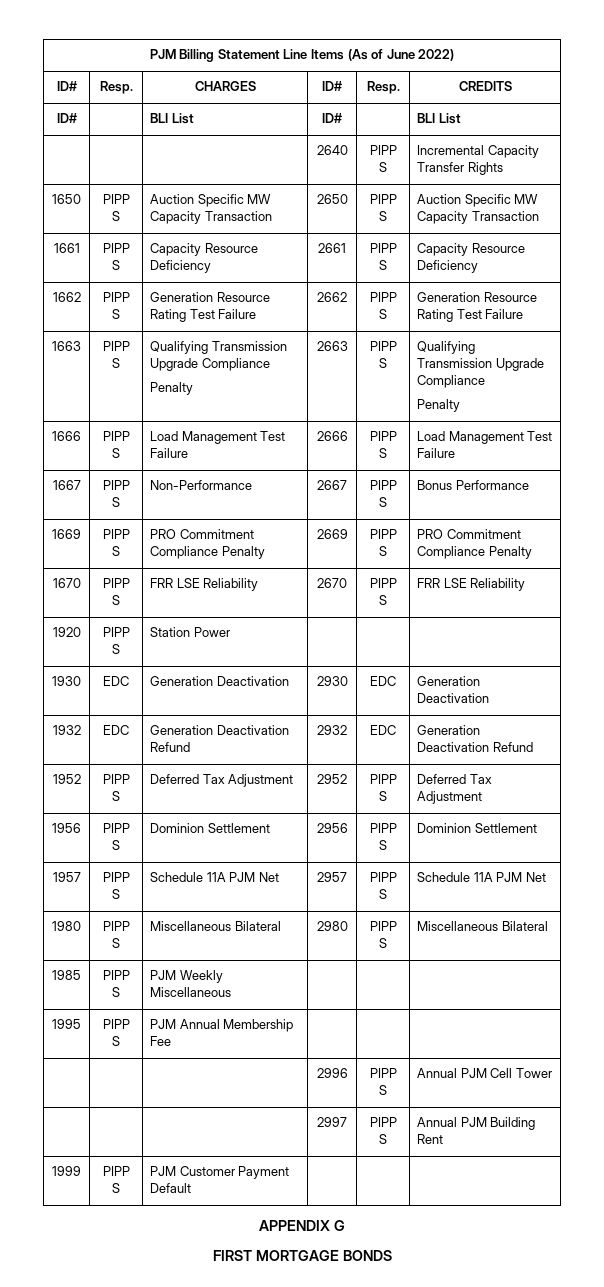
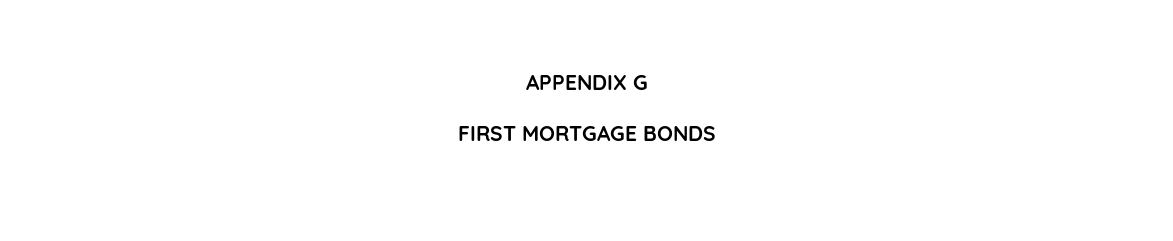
- PJM Billing Statement Line Items (As of June 2022)
- ID# | Resp. | CHARGES | ID# | Resp. | CREDITS
- ID# | | BLI List | ID# | | BLI List
- | | | 2640 | PIPP S | Incremental Capacity Transfer Rights
- 1650 | PIPP S | Auction Specific MW Capacity Transaction | 2650 | PIPP S | Auction Specific MW Capacity Transaction
- 1661 | PIPP S | Capacity Resource Deficiency | 2661 | PIPP S | Capacity Resource Deficiency
- 1662 | PIPP S | Generation Resource Rating Test Failure | 2662 | PIPP S | Generation Resource Rating Test Failure
- 1663 | PIPP S | Qualifying Transmission Upgrade Compliance
- Penalty | 2663 | PIPP S | Qualifying Transmission Upgrade Compliance
- Penalty
- 1666 | PIPP S | Load Management Test Failure | 2666 | PIPP S | Load Management Test Failure
- 1667 | PIPP S | Non-Performance | 2667 | PIPP S | Bonus Performance
- 1669 | PIPP S | PRO Commitment Compliance Penalty | 2669 | PIPP S | PRO Commitment Compliance Penalty
- 1670 | PIPP S | FRR LSE Reliability | 2670 | PIPP S | FRR LSE Reliability
- 1920 | PIPP S | Station Power | | |
- 1930 | EDC | Generation Deactivation | 2930 | EDC | Generation Deactivation
- 1932 | EDC | Generation Deactivation Refund | 2932 | EDC | Generation Deactivation Refund
- 1952 | PIPP S | Deferred Tax Adjustment | 2952 | PIPP S | Deferred Tax Adjustment
- 1956 | PIPP S | Dominion Settlement | 2956 | PIPP S | Dominion Settlement
- 1957 | PIPP S | Schedule 11A PJM Net | 2957 | PIPP S | Schedule 11A PJM Net
- 1980 | PIPP S | Miscellaneous Bilateral | 2980 | PIPP S | Miscellaneous Bilateral
- 1985 | PIPP S | PJM Weekly Miscellaneous | | |
- 1995 | PIPP S | PJM Annual Membership Fee | | |
- | | | 2996 | PIPP S | Annual PJM Cell Tower
- | | | 2997 | PIPP S | Annual PJM Building Rent
- 1999 | PIPP S | PJM Customer Payment Default | | |

